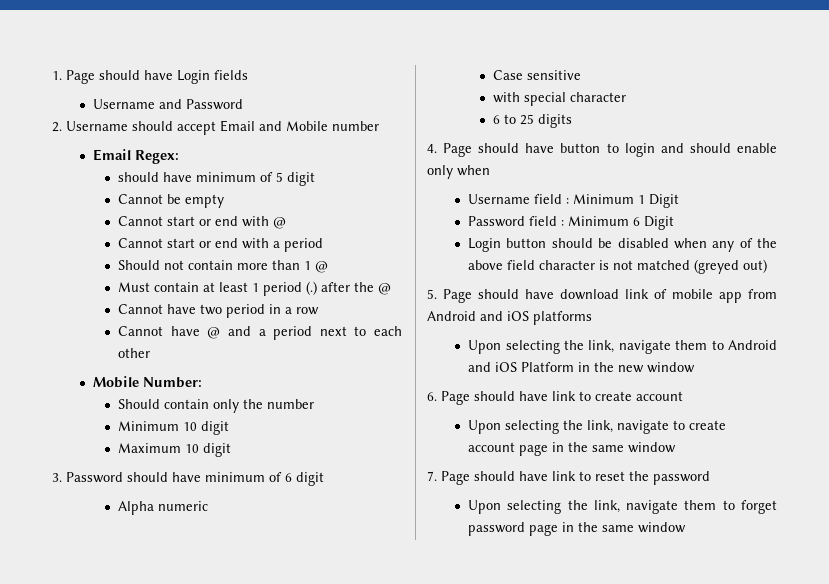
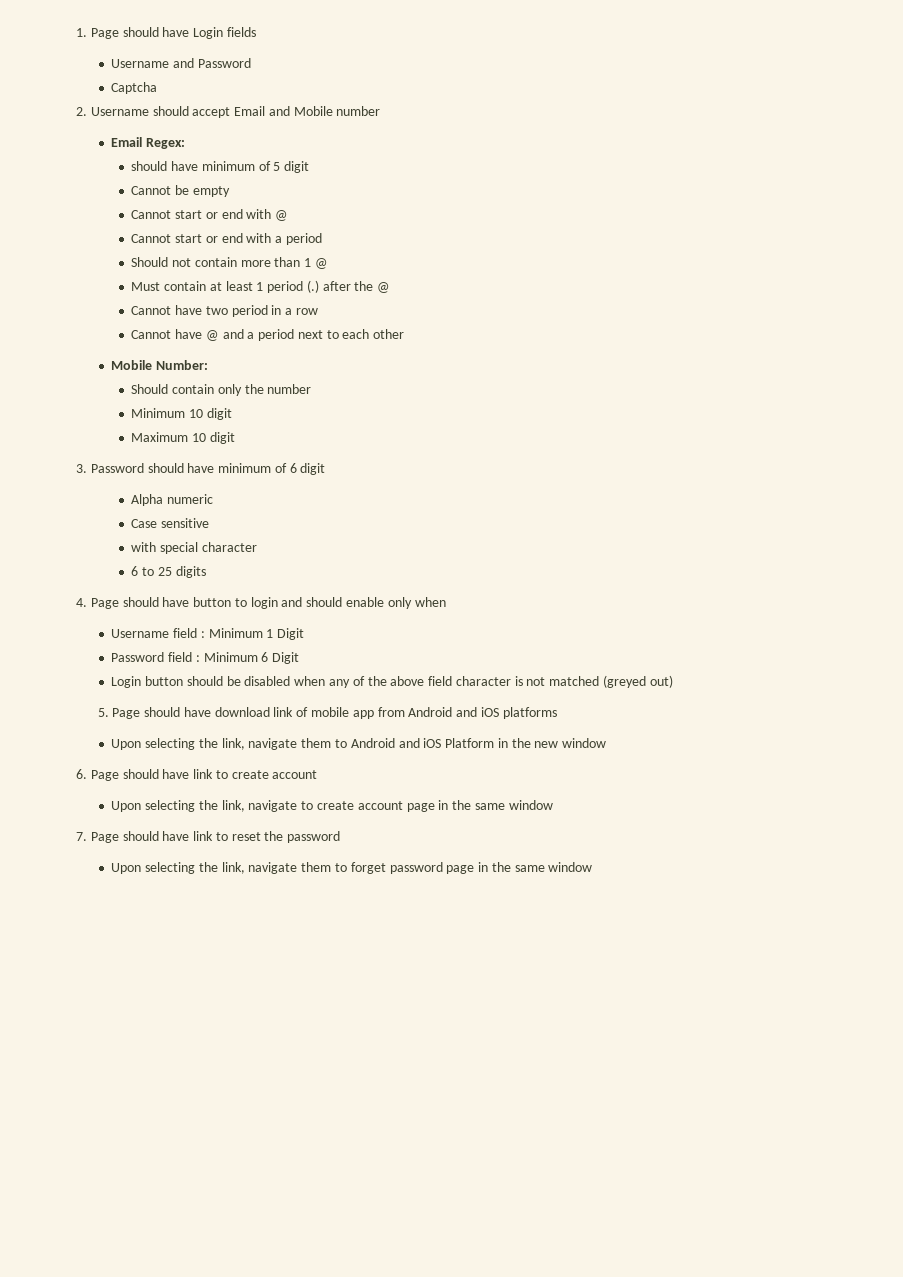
+ Captcha

